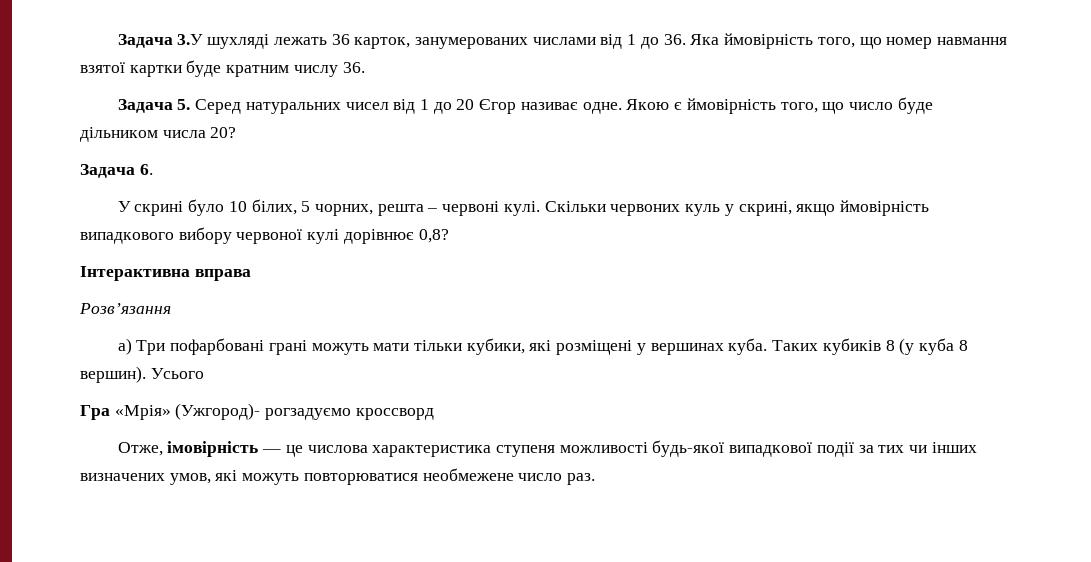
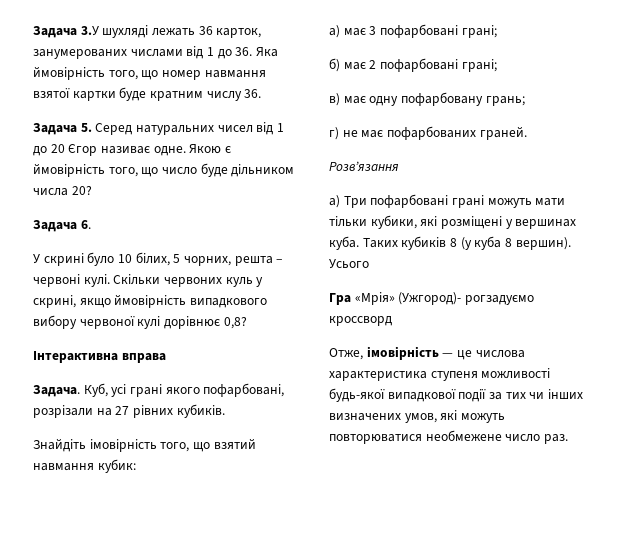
+ Задача. Куб, усі грані якого пофарбовані, розрізали на 27 рівних кубиків.
+ Знайдіть імовірність того, що взятий навмання кубик:
+ а) має 3 пофарбовані грані;
+ б) має 2 пофарбовані грані;
+ в) має одну пофарбовану грань;
+ г) не має пофарбованих граней.

